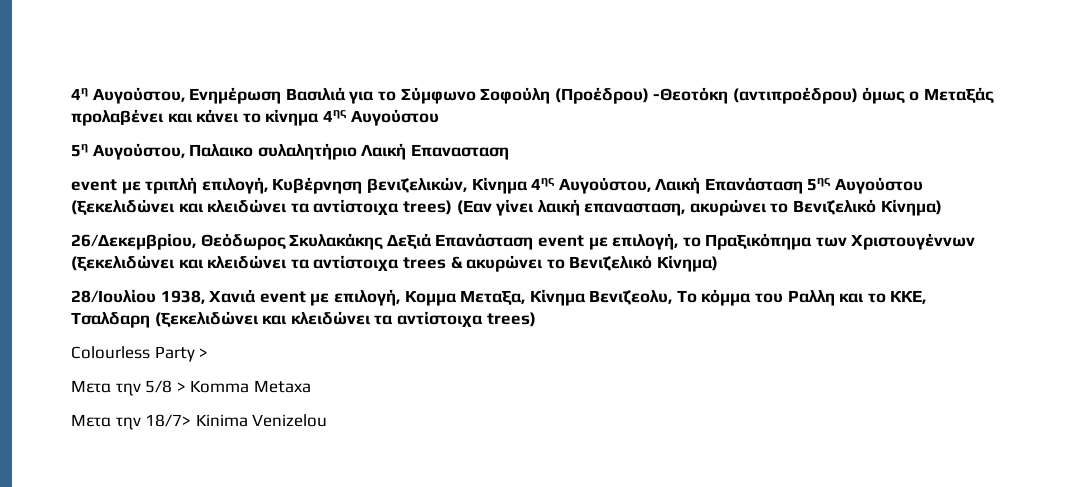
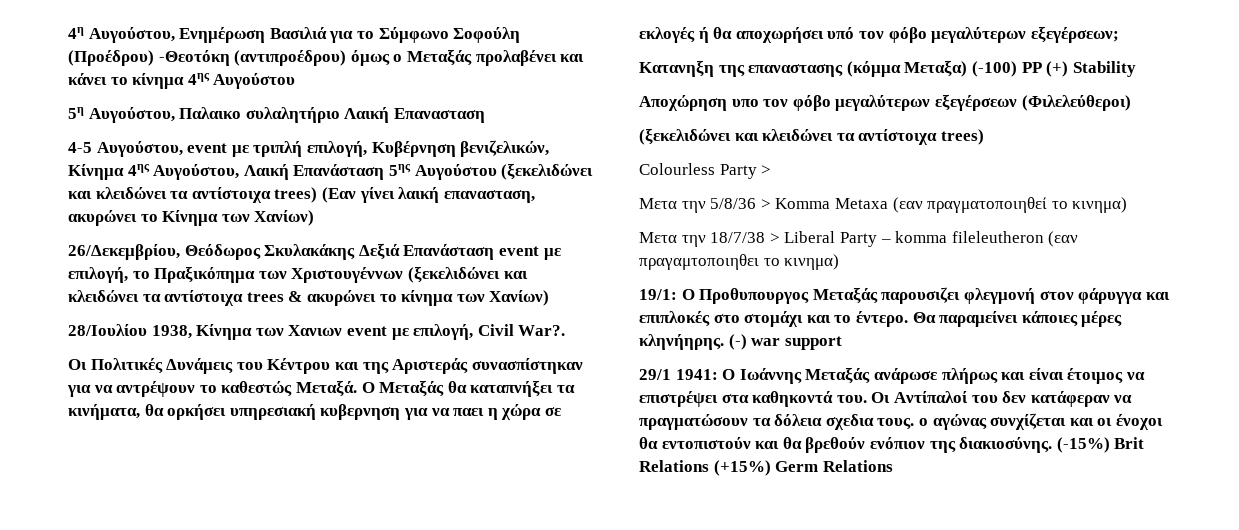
- event με τριπλή επιλογή, Κυβέρνηση βενιζελικών, Κίνημα 4ης Αυγούστου, Λαική Επανάσταση 5ης Αυγούστου (ξεκελιδώνει και κλειδώνει τα αντίστοιχα trees) (Εαν γίνει λαική επανασταση, ακυρώνει το Βενιζελικό Κίνημα)
+ 4-5 Αυγούστου, event με τριπλή επιλογή, Κυβέρνηση βενιζελικών, Κίνημα 4ης Αυγούστου, Λαική Επανάσταση 5ης Αυγούστου (ξεκελιδώνει και κλειδώνει τα αντίστοιχα trees) (Εαν γίνει λαική επανασταση, ακυρώνει το Κίνημα των Χανίων)
- 26/Δεκεμβρίου, Θεόδωρος Σκυλακάκης Δεξιά Επανάσταση event με επιλογή, το Πραξικόπημα των Χριστουγέννων (ξεκελιδώνει και κλειδώνει τα αντίστοιχα trees & ακυρώνει το Βενιζελικό Κίνημα)
+ 26/Δεκεμβρίου, Θεόδωρος Σκυλακάκης Δεξιά Επανάσταση event με επιλογή, το Πραξικόπημα των Χριστουγέννων (ξεκελιδώνει και κλειδώνει τα αντίστοιχα trees & ακυρώνει το κίνημα των Χανίων)
- 28/Ιουλίου 1938, Χανιά event με επιλογή, Κομμα Μεταξα, Κίνημα Βενιζεολυ, To κόμμα του Ραλλη και το ΚΚΕ, Τσαλδαρη (ξεκελιδώνει και κλειδώνει τα αντίστοιχα trees)
+ 28/Ιουλίου 1938, Κίνημα των Χανιων event με επιλογή, Civil War?.
+ Οι Πολιτικές Δυνάμεις του Κέντρου και της Αριστεράς συνασπίστηκαν για να αντρέψουν το καθεστώς Μεταξά. Ο Μεταξάς θα καταπνήξει τα κινήματα, θα ορκήσει υπηρεσιακή κυβερνηση για να παει η χώρα σε εκλογές ή θα αποχωρήσει υπό τον φόβο μεγαλύτερων εξεγέρσεων;
+ Κατανηξη της επαναστασης (κόμμα Μεταξα) (-100) PP (+) Stability
+ Αποχώρηση υπο τον φόβο μεγαλύτερων εξεγέρσεων (Φιλελεύθεροι)
+ (ξεκελιδώνει και κλειδώνει τα αντίστοιχα trees)
- Μετα την 5/8 > Komma Metaxa
- Μετα την 18/7> Kinima Venizelou
+ Μετα την 5/8/36 > Komma Metaxa (εαν πραγματοποιηθεί το κινημα)
+ Μετα την 18/7/38 > Liberal Party – komma fileleutheron (εαν πραγαμτοποιηθει το κινημα)
+ 19/1: Ο Προθυπουργος Μεταξάς παρουσιζει φλεγμονή στον φάρυγγα και επιπλοκές στο στομάχι και το έντερο. Θα παραμείνει κάποιες μέρες κληνήηρης. (-) war support
+ 29/1 1941: Ο Ιωάννης Μεταξάς ανάρωσε πλήρως και είναι έτοιμος να επιστρέψει στα καθηκοντά του. Οι Αντίπαλοί του δεν κατάφεραν να πραγματώσουν τα δόλεια σχεδια τους. ο αγώνας συνχίζεται και οι ένοχοι θα εντοπιστούν και θα βρεθούν ενόπιον της διακιοσύνης. (-15%) Brit Relations (+15%) Germ Relations

